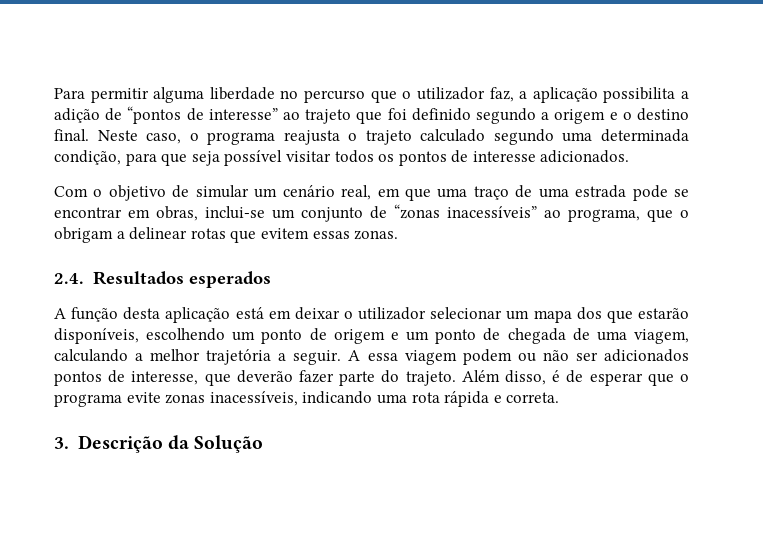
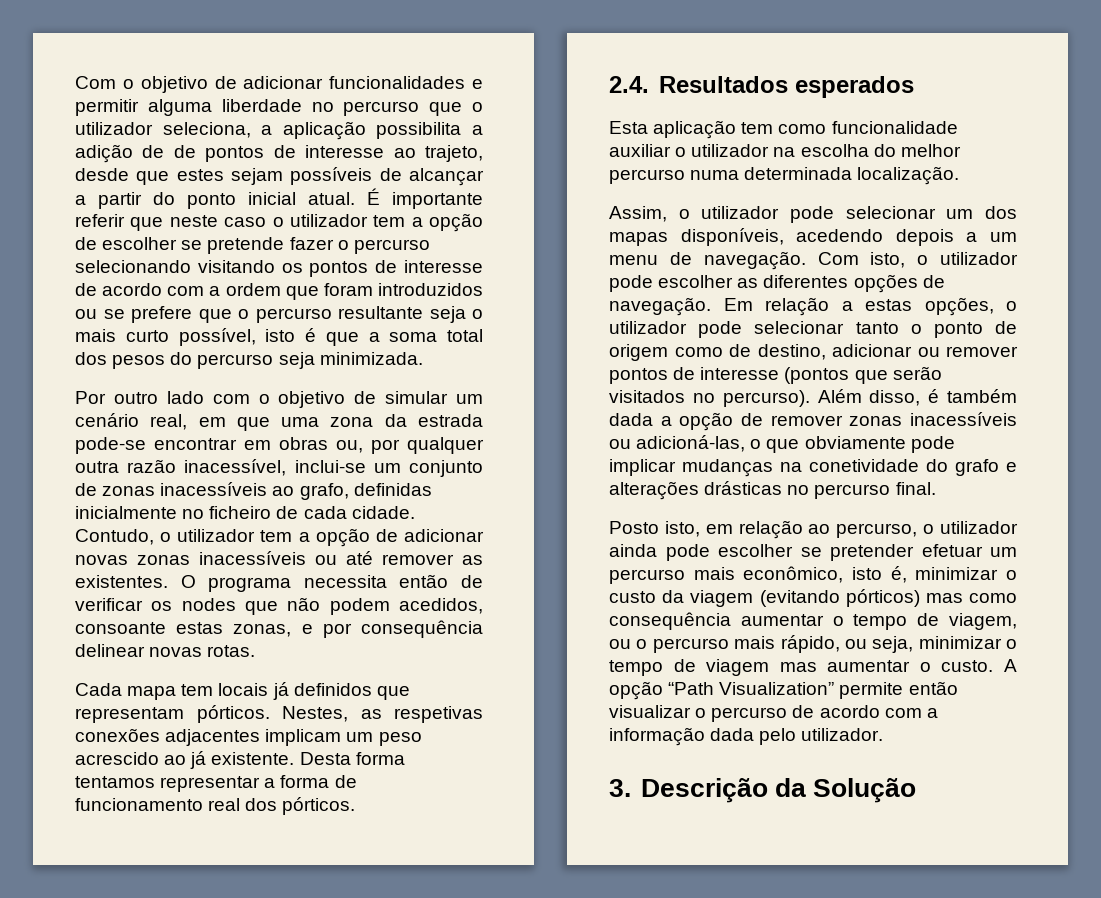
- Para permitir alguma liberdade no percurso que o utilizador faz, a aplicação possibilita a adição de “pontos de interesse” ao trajeto que foi definido segundo a origem e o destino final. Neste caso, o programa reajusta o trajeto calculado segundo uma determinada condição, para que seja possível visitar todos os pontos de interesse adicionados.
- Com o objetivo de simular um cenário real, em que uma traço de uma estrada pode se encontrar em obras, inclui-se um conjunto de “zonas inacessíveis” ao programa, que o obrigam a delinear rotas que evitem essas zonas.
+ Com o objetivo de adicionar funcionalidades e permitir alguma liberdade no percurso que o utilizador seleciona, a aplicação possibilita a adição de de pontos de interesse ao trajeto, desde que estes sejam possíveis de alcançar a partir do ponto inicial atual. É importante referir que neste caso o utilizador tem a opção de escolher se pretende fazer o percurso selecionando visitando os pontos de interesse de acordo com a ordem que foram introduzidos ou se prefere que o percurso resultante seja o mais curto possível, isto é que a soma total dos pesos do percurso seja minimizada.
+ Por outro lado com o objetivo de simular um cenário real, em que uma zona da estrada pode-se encontrar em obras ou, por qualquer outra razão inacessível, inclui-se um conjunto de zonas inacessíveis ao grafo, definidas inicialmente no ficheiro de cada cidade. Contudo, o utilizador tem a opção de adicionar novas zonas inacessíveis ou até remover as existentes. O programa necessita então de verificar os nodes que não podem acedidos, consoante estas zonas, e por consequência delinear novas rotas.
+ Cada mapa tem locais já definidos que representam pórticos. Nestes, as respetivas conexões adjacentes implicam um peso acrescido ao já existente. Desta forma tentamos representar a forma de funcionamento real dos pórticos.
  2.4. Resultados esperados
- A função desta aplicação está em deixar o utilizador selecionar um mapa dos que estarão disponíveis, escolhendo um ponto de origem e um ponto de chegada de uma viagem, calculando a melhor trajetória a seguir. A essa viagem podem ou não ser adicionados pontos de interesse, que deverão fazer parte do trajeto. Além disso, é de esperar que o programa evite zonas inacessíveis, indicando uma rota rápida e correta.
+ Esta aplicação tem como funcionalidade auxiliar o utilizador na escolha do melhor percurso numa determinada localização.
+ Assim, o utilizador pode selecionar um dos mapas disponíveis, acedendo depois a um menu de navegação. Com isto, o utilizador pode escolher as diferentes opções de navegação. Em relação a estas opções, o utilizador pode selecionar tanto o ponto de origem como de destino, adicionar ou remover pontos de interesse (pontos que serão visitados no percurso). Além disso, é também dada a opção de remover zonas inacessíveis ou adicioná-las, o que obviamente pode implicar mudanças na conetividade do grafo e alterações drásticas no percurso final.
+ Posto isto, em relação ao percurso, o utilizador ainda pode escolher se pretender efetuar um percurso mais econômico, isto é, minimizar o custo da viagem (evitando pórticos) mas como consequência aumentar o tempo de viagem, ou o percurso mais rápido, ou seja, minimizar o tempo de viagem mas aumentar o custo. A opção “Path Visualization” permite então visualizar o percurso de acordo com a informação dada pelo utilizador.

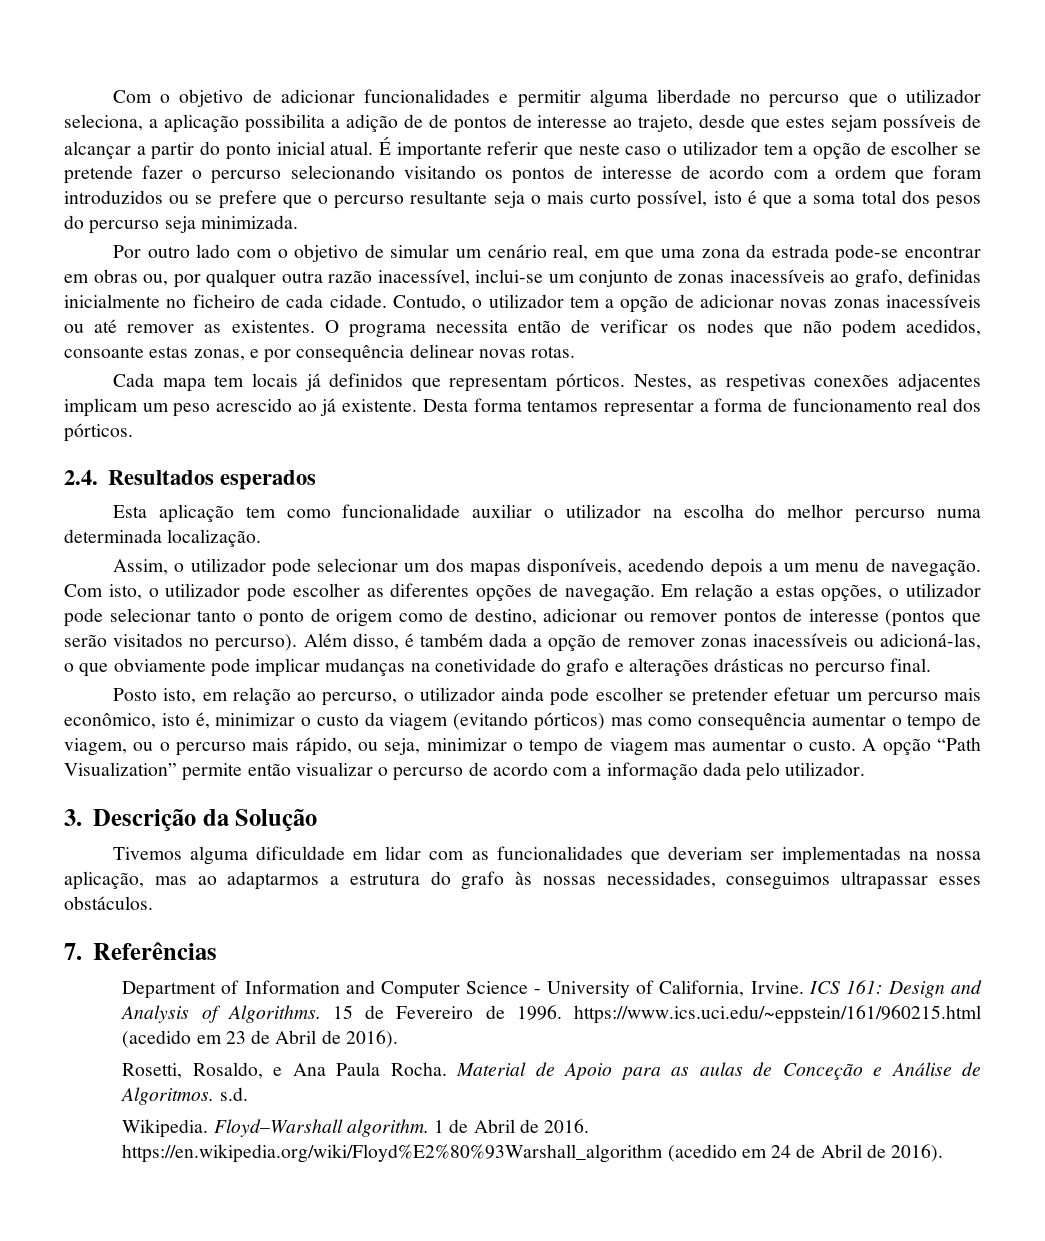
+ Tivemos alguma dificuldade em lidar com as funcionalidades que deveriam ser implementadas na nossa aplicação, mas ao adaptarmos a estrutura do grafo às nossas necessidades, conseguimos ultrapassar esses obstáculos.
+ 7. Referências
+ Department of Information and Computer Science - University of California, Irvine. ICS 161: Design and Analysis of Algorithms. 15 de Fevereiro de 1996. https://www.ics.uci.edu/~eppstein/161/960215.html (acedido em 23 de Abril de 2016).
+ Rosetti, Rosaldo, e Ana Paula Rocha. Material de Apoio para as aulas de Conceção e Análise de Algoritmos. s.d.
+ Wikipedia. Floyd–Warshall algorithm. 1 de Abril de 2016. https://en.wikipedia.org/wiki/Floyd%E2%80%93Warshall_algorithm (acedido em 24 de Abril de 2016).

